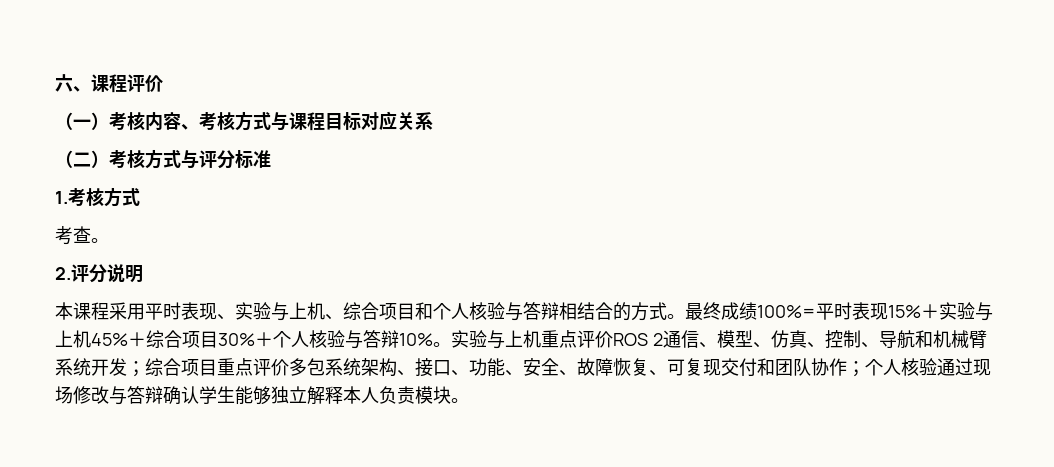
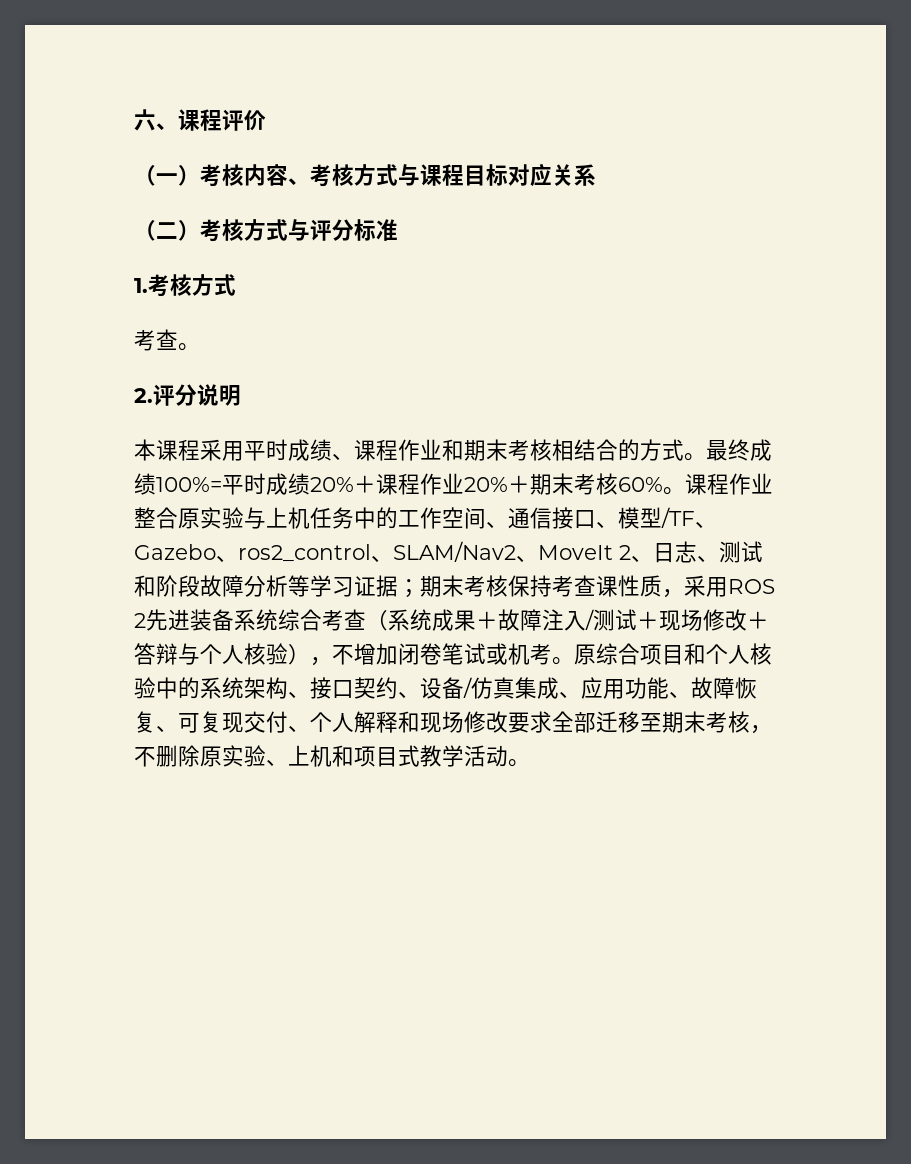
- 本课程采用平时表现、实验与上机、综合项目和个人核验与答辩相结合的方式。
+ 本课程采用平时成绩、课程作业和期末考核相结合的方式。
- 最终成绩100%=平时表现15%＋实验与上机45%＋综合项目30%＋个人核验与答辩10%。实验与上机重点评价ROS 2通信、模型、仿真、控制、导航和机械臂系统开发；综合项目重点评价多包系统架构、接口、功能、安全、故障恢复、可复现交付和团队协作；个人核验通过现场修改与答辩确认学生能够独立解释本人负责模块。
+ 最终成绩100%=平时成绩20%＋课程作业20%＋期末考核60%。课程作业整合原实验与上机任务中的工作空间、通信接口、模型/TF、Gazebo、ros2_control、SLAM/Nav2、MoveIt 2、日志、测试和阶段故障分析等学习证据；期末考核保持考查课性质，采用ROS 2先进装备系统综合考查（系统成果＋故障注入/测试＋现场修改＋答辩与个人核验），不增加闭卷笔试或机考。原综合项目和个人核验中的系统架构、接口契约、设备/仿真集成、应用功能、故障恢复、可复现交付、个人解释和现场修改要求全部迁移至期末考核，不删除原实验、上机和项目式教学活动。

